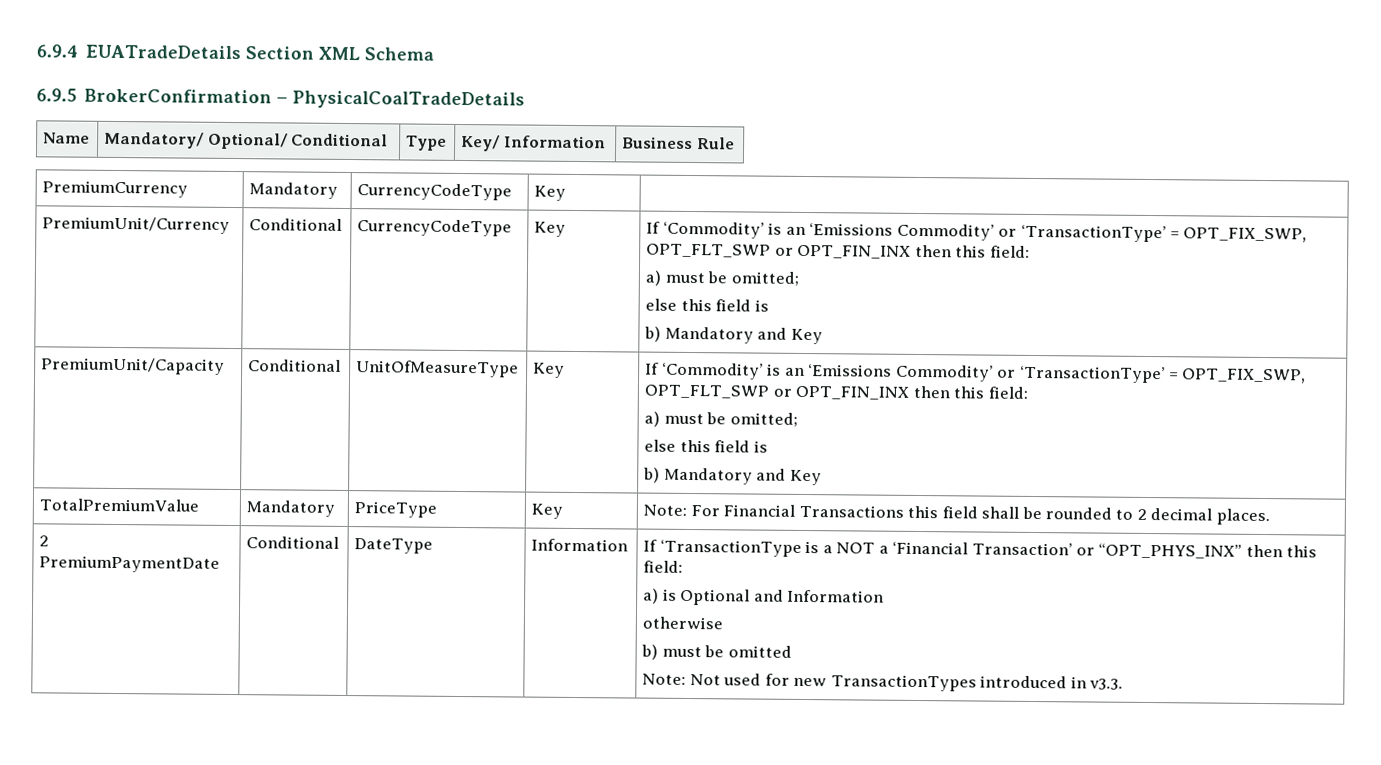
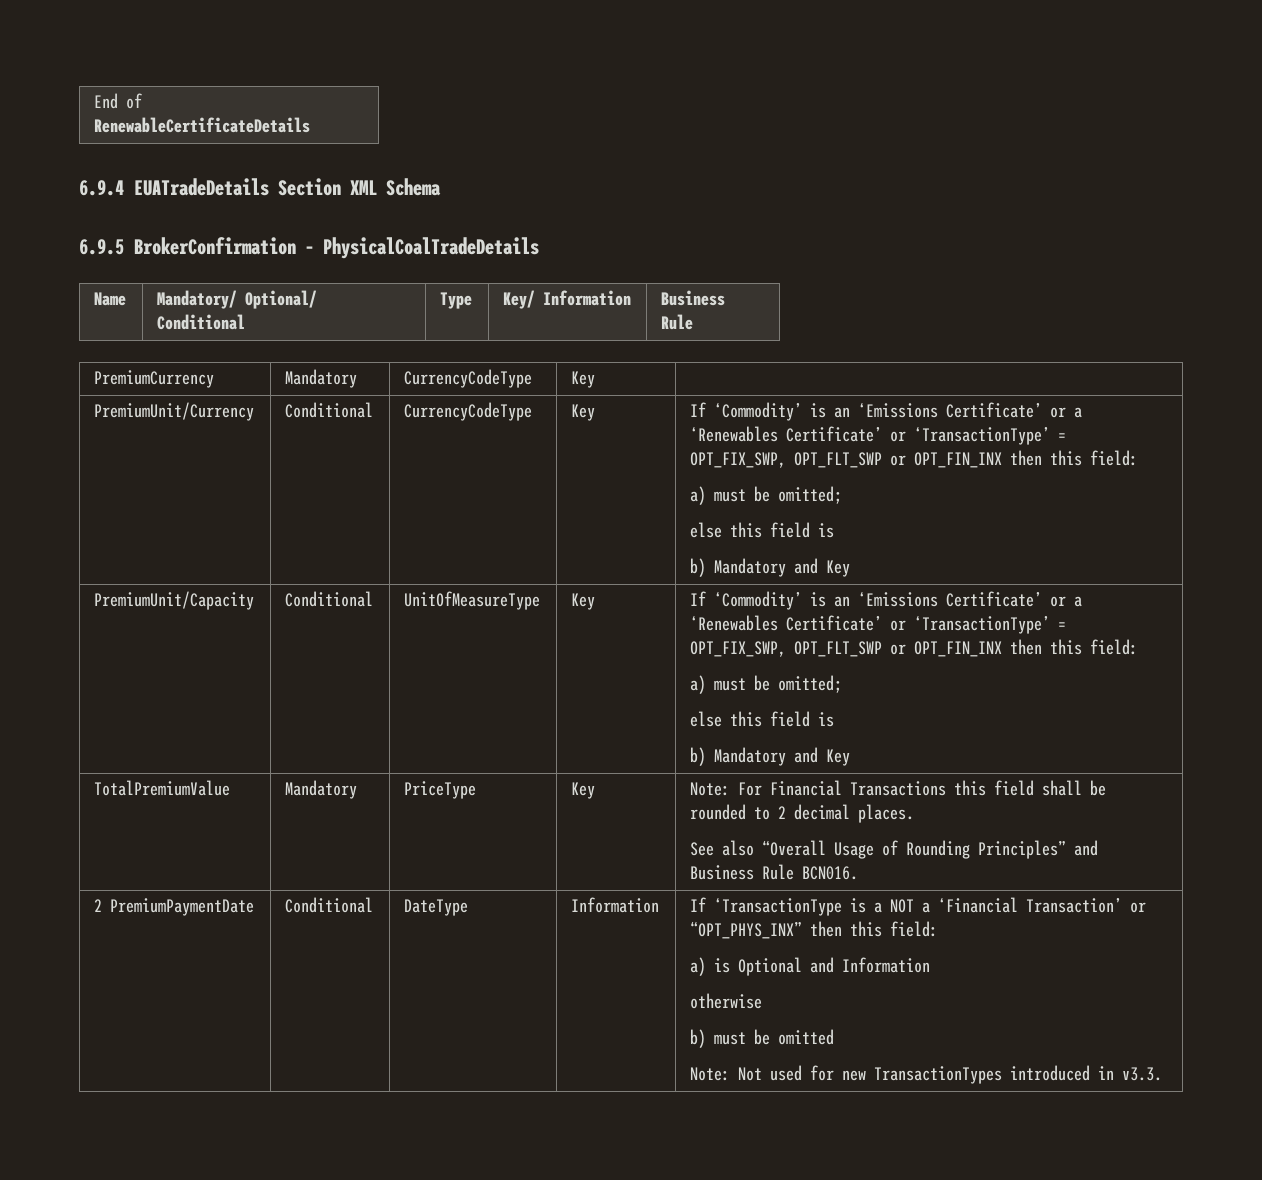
+ End of RenewableCertificateDetails
- PremiumUnit/Currency | Conditional | CurrencyCodeType | Key | If ‘Commodity’ is an ‘Emissions Commodity’ or ‘TransactionType’ = OPT_FIX_SWP, OPT_FLT_SWP or OPT_FIN_INX then this field:
+ PremiumUnit/Currency | Conditional | CurrencyCodeType | Key | If ‘Commodity’ is an ‘Emissions Certificate’ or a ‘Renewables Certificate’ or ‘TransactionType’ = OPT_FIX_SWP, OPT_FLT_SWP or OPT_FIN_INX then this field:
- PremiumUnit/Capacity | Conditional | UnitOfMeasureType | Key | If ‘Commodity’ is an ‘Emissions Commodity’ or ‘TransactionType’ = OPT_FIX_SWP, OPT_FLT_SWP or OPT_FIN_INX then this field:
+ PremiumUnit/Capacity | Conditional | UnitOfMeasureType | Key | If ‘Commodity’ is an ‘Emissions Certificate’ or a ‘Renewables Certificate’ or ‘TransactionType’ = OPT_FIX_SWP, OPT_FLT_SWP or OPT_FIN_INX then this field:
  TotalPremiumValue | Mandatory | PriceType | Key | Note: For Financial Transactions this field shall be rounded to 2 decimal places.
+ See also “Overall Usage of Rounding Principles” and Business Rule BCN016.

